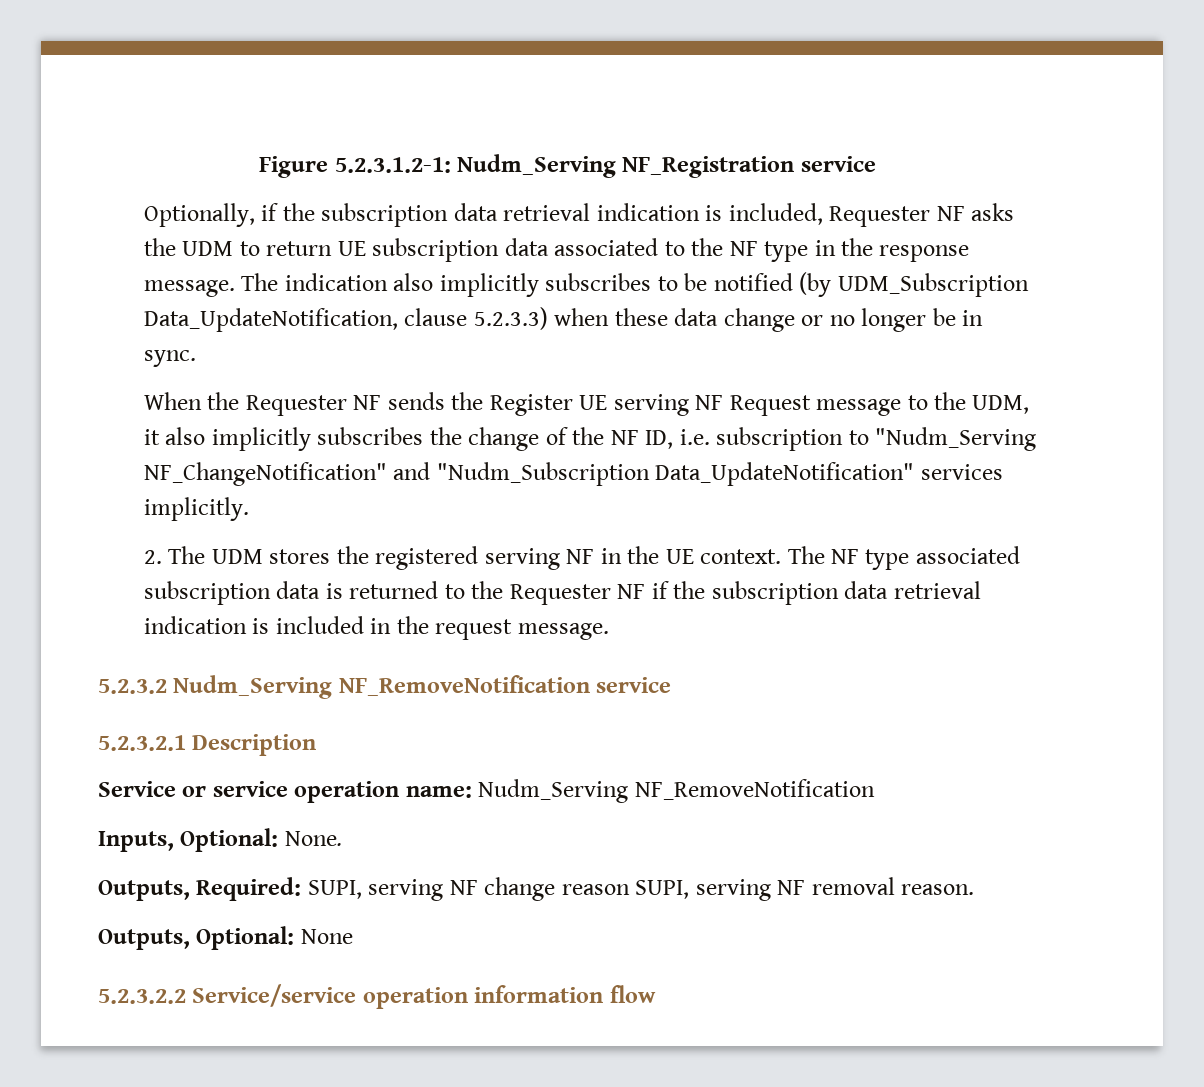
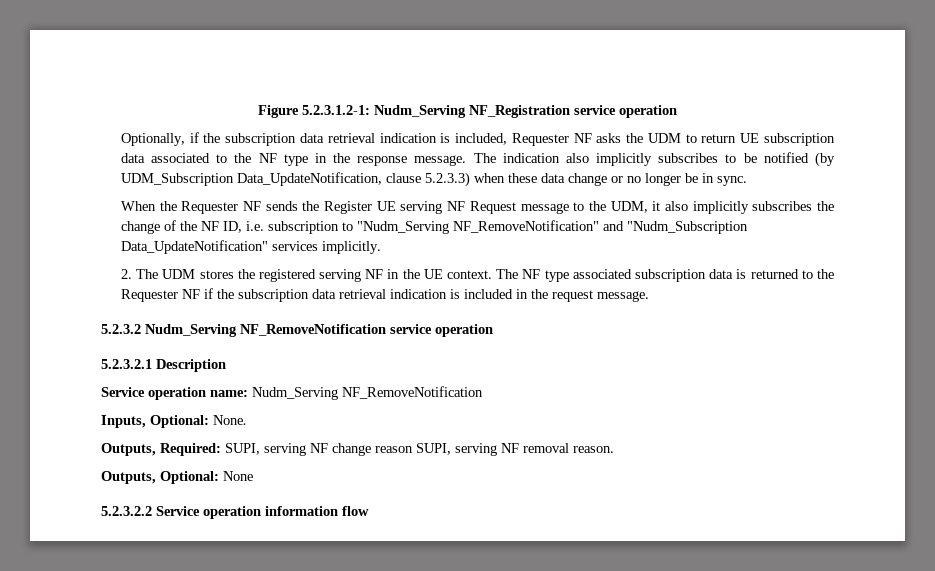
- Figure 5.2.3.1.2-1: Nudm_Serving NF_Registration service
+ Figure 5.2.3.1.2-1: Nudm_Serving NF_Registration service operation
- When the Requester NF sends the Register UE serving NF Request message to the UDM, it also implicitly subscribes the change of the NF ID, i.e. subscription to "Nudm_Serving NF_ChangeNotification" and "Nudm_Subscription Data_UpdateNotification" services implicitly.
+ When the Requester NF sends the Register UE serving NF Request message to the UDM, it also implicitly subscribes the change of the NF ID, i.e. subscription to "Nudm_Serving NF_RemoveNotification" and "Nudm_Subscription Data_UpdateNotification" services implicitly.
- 5.2.3.2 Nudm_Serving NF_RemoveNotification service
+ 5.2.3.2 Nudm_Serving NF_RemoveNotification service operation
- Service or service operation name: Nudm_Serving NF_RemoveNotification
+ Service operation name: Nudm_Serving NF_RemoveNotification
- 5.2.3.2.2 Service/service operation information flow
+ 5.2.3.2.2 Service operation information flow

